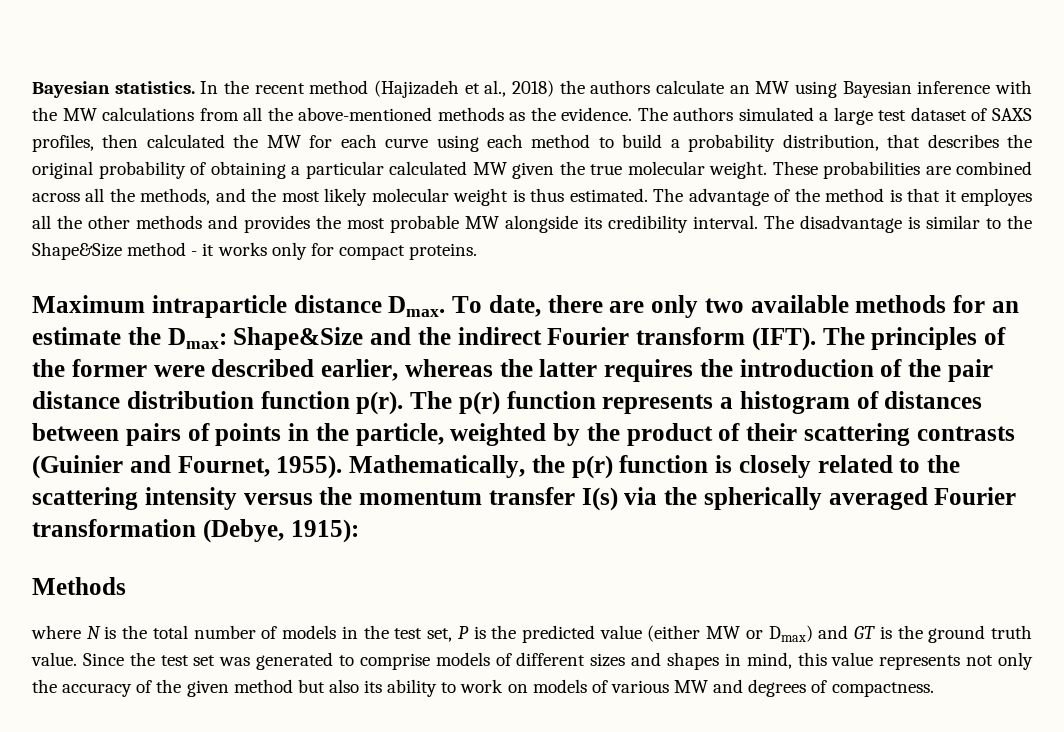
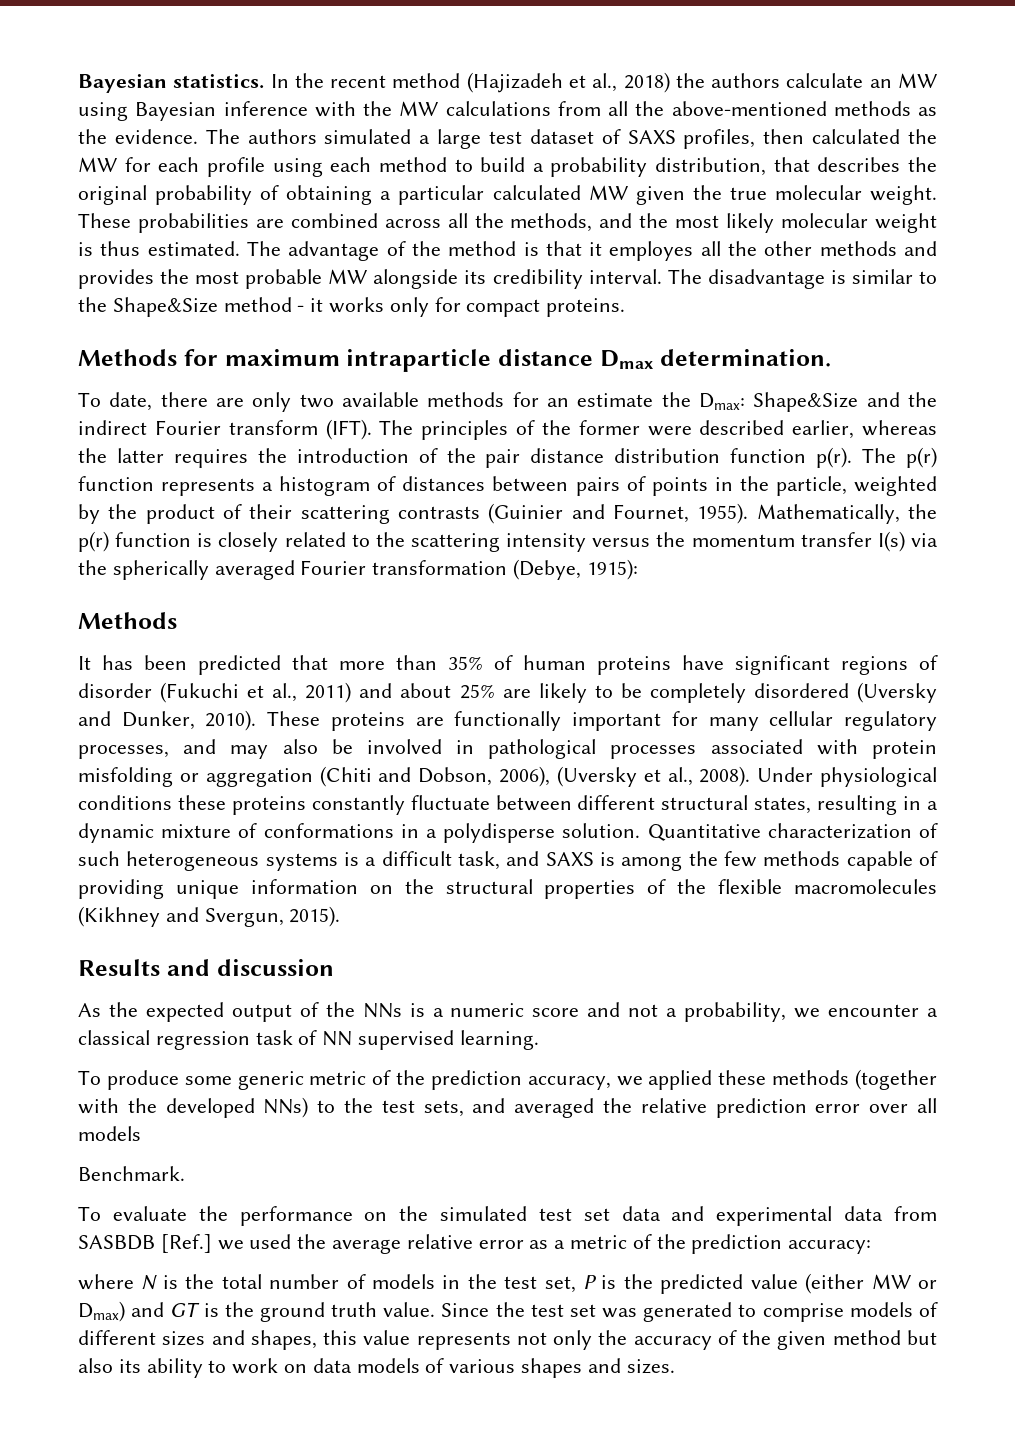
- The authors simulated a large test dataset of SAXS profiles, then calculated the MW for each curve using each method to build a probability distribution, that describes the original probability of obtaining a particular calculated MW given the true molecular weight.
+ The authors simulated a large test dataset of SAXS profiles, then calculated the MW for each profile using each method to build a probability distribution, that describes the original probability of obtaining a particular calculated MW given the true molecular weight.
- Maximum intraparticle distance Dmax. To date, there are only two available methods for an estimate the Dmax: Shape&Size and the indirect Fourier transform (IFT).
+ Methods for maximum intraparticle distance Dmax determination.
+ To date, there are only two available methods for an estimate the Dmax: Shape&Size and the indirect Fourier transform (IFT).
+ It has been predicted that more than 35% of human proteins have significant regions of disorder (Fukuchi et al., 2011) and about 25% are likely to be completely disordered (Uversky and Dunker, 2010). These proteins are functionally important for many cellular regulatory processes, and may also be involved in pathological processes associated with protein misfolding or aggregation (Chiti and Dobson, 2006), (Uversky et al., 2008). Under physiological conditions these proteins constantly fluctuate between different structural states, resulting in a dynamic mixture of conformations in a polydisperse solution. Quantitative characterization of such heterogeneous systems is a difficult task, and SAXS is among the few methods capable of providing unique information on the structural properties of the flexible macromolecules (Kikhney and Svergun, 2015).
+ Results and discussion
+ As the expected output of the NNs is a numeric score and not a probability, we encounter a classical regression task of NN supervised learning.
+ To produce some generic metric of the prediction accuracy, we applied these methods (together with the developed NNs) to the test sets, and averaged the relative prediction error over all models
+ Benchmark.
+ To evaluate the performance on the simulated test set data and experimental data from SASBDB [Ref.] we used the average relative error as a metric of the prediction accuracy:
- Since the test set was generated to comprise models of different sizes and shapes in mind, this value represents not only the accuracy of the given method but also its ability to work on models of various MW and degrees of compactness.
+ Since the test set was generated to comprise models of different sizes and shapes, this value represents not only the accuracy of the given method but also its ability to work on data models of various shapes and sizes.

